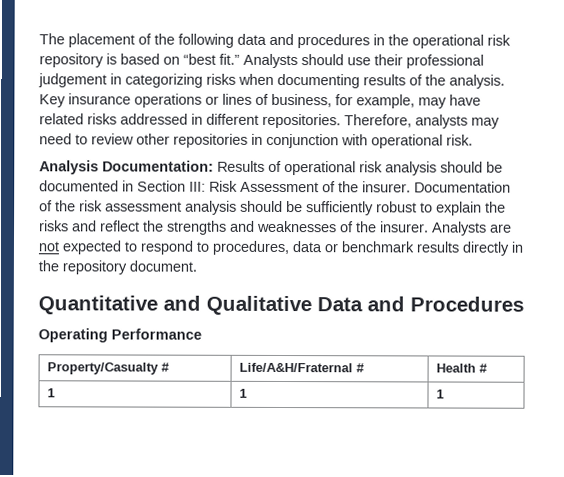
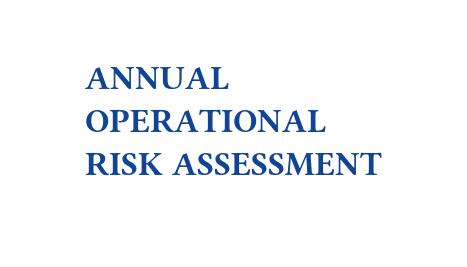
- The placement of the following data and procedures in the operational risk repository is based on “best fit.” Analysts should use their professional judgement in categorizing risks when documenting results of the analysis. Key insurance operations or lines of business, for example, may have related risks addressed in different repositories. Therefore, analysts may need to review other repositories in conjunction with operational risk.
- Analysis Documentation: Results of operational risk analysis should be documented in Section III: Risk Assessment of the insurer. Documentation of the risk assessment analysis should be sufficiently robust to explain the risks and reflect the strengths and weaknesses of the insurer. Analysts are not expected to respond to procedures, data or benchmark results directly in the repository document.
- Quantitative and Qualitative Data and Procedures
- Operating Performance
- Property/Casualty # | Life/A&H/Fraternal # | Health #
- 1 | 1 | 1
+ ANNUAL OPERATIONAL RISK ASSESSMENT

